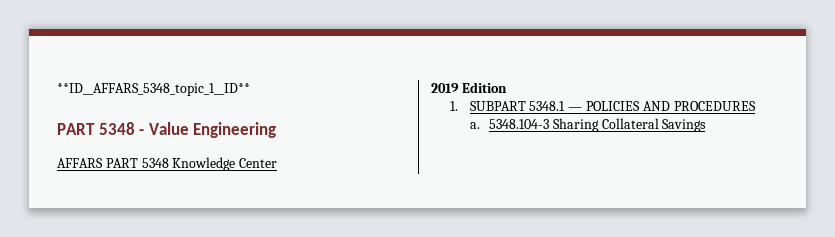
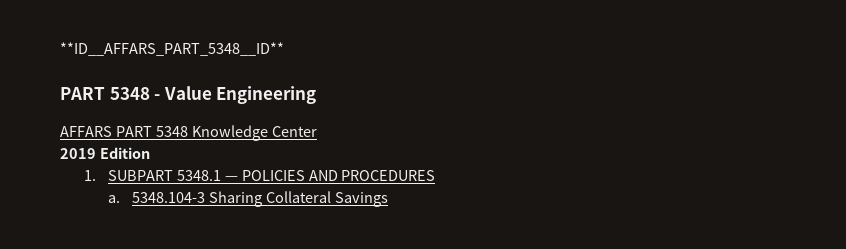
- **ID__AFFARS_5348_topic_1__ID**
+ **ID__AFFARS_PART_5348__ID**

